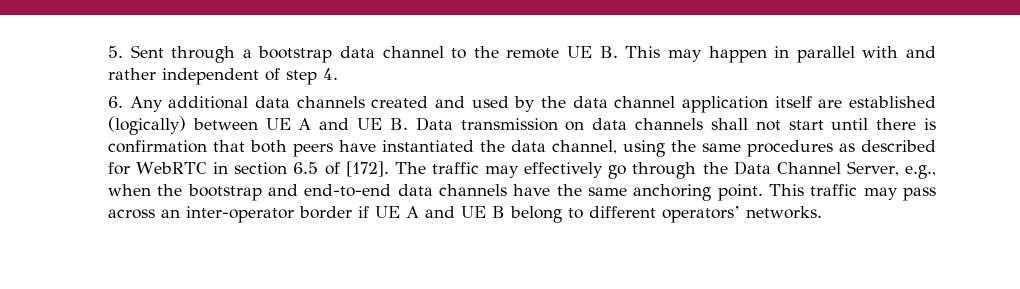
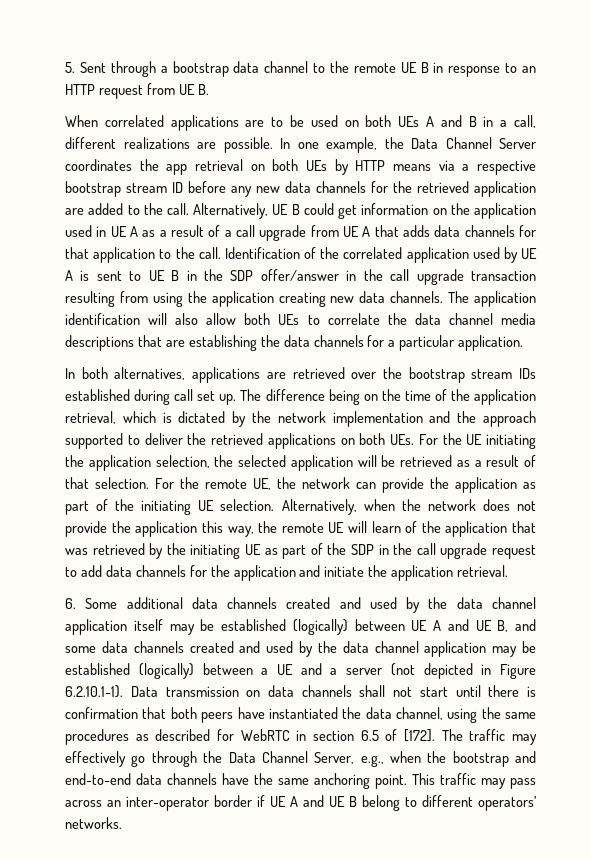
- 5. Sent through a bootstrap data channel to the remote UE B. This may happen in parallel with and rather independent of step 4.
+ 5. Sent through a bootstrap data channel to the remote UE B in response to an HTTP request from UE B.
+ When correlated applications are to be used on both UEs A and B in a call, different realizations are possible. In one example, the Data Channel Server coordinates the app retrieval on both UEs by HTTP means via a respective bootstrap stream ID before any new data channels for the retrieved application are added to the call. Alternatively, UE B could get information on the application used in UE A as a result of a call upgrade from UE A that adds data channels for that application to the call. Identification of the correlated application used by UE A is sent to UE B in the SDP offer/answer in the call upgrade transaction resulting from using the application creating new data channels. The application identification will also allow both UEs to correlate the data channel media descriptions that are establishing the data channels for a particular application.
+ In both alternatives, applications are retrieved over the bootstrap stream IDs established during call set up. The difference being on the time of the application retrieval, which is dictated by the network implementation and the approach supported to deliver the retrieved applications on both UEs. For the UE initiating the application selection, the selected application will be retrieved as a result of that selection. For the remote UE, the network can provide the application as part of the initiating UE selection. Alternatively, when the network does not provide the application this way, the remote UE will learn of the application that was retrieved by the initiating UE as part of the SDP in the call upgrade request to add data channels for the application and initiate the application retrieval.
- 6. Any additional data channels created and used by the data channel application itself are established (logically) between UE A and UE B. Data transmission on data channels shall not start until there is confirmation that both peers have instantiated the data channel, using the same procedures as described for WebRTC in section 6.5 of [172].
+ 6. Some additional data channels created and used by the data channel application itself may be established (logically) between UE A and UE B, and some data channels created and used by the data channel application may be established (logically) between a UE and a server (not depicted in Figure 6.2.10.1-1). Data transmission on data channels shall not start until there is confirmation that both peers have instantiated the data channel, using the same procedures as described for WebRTC in section 6.5 of [172].

